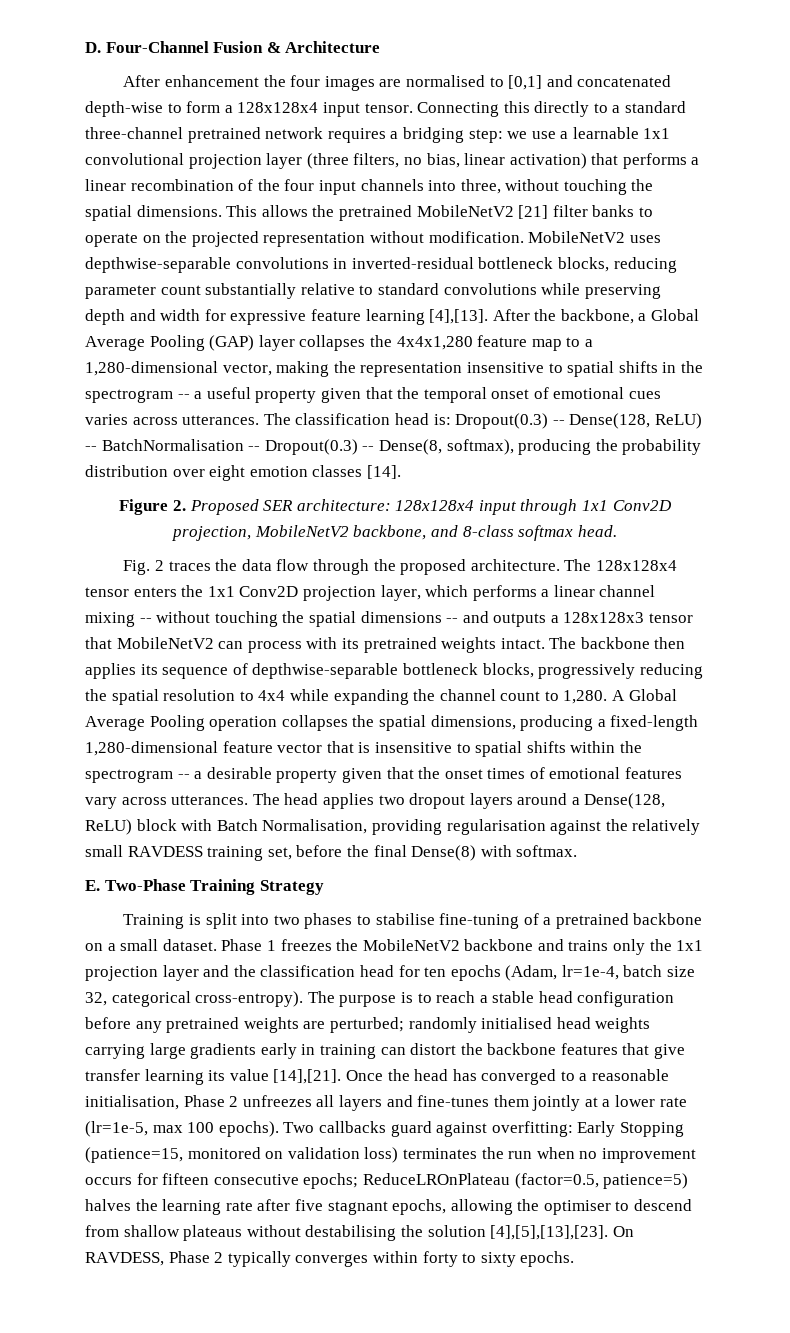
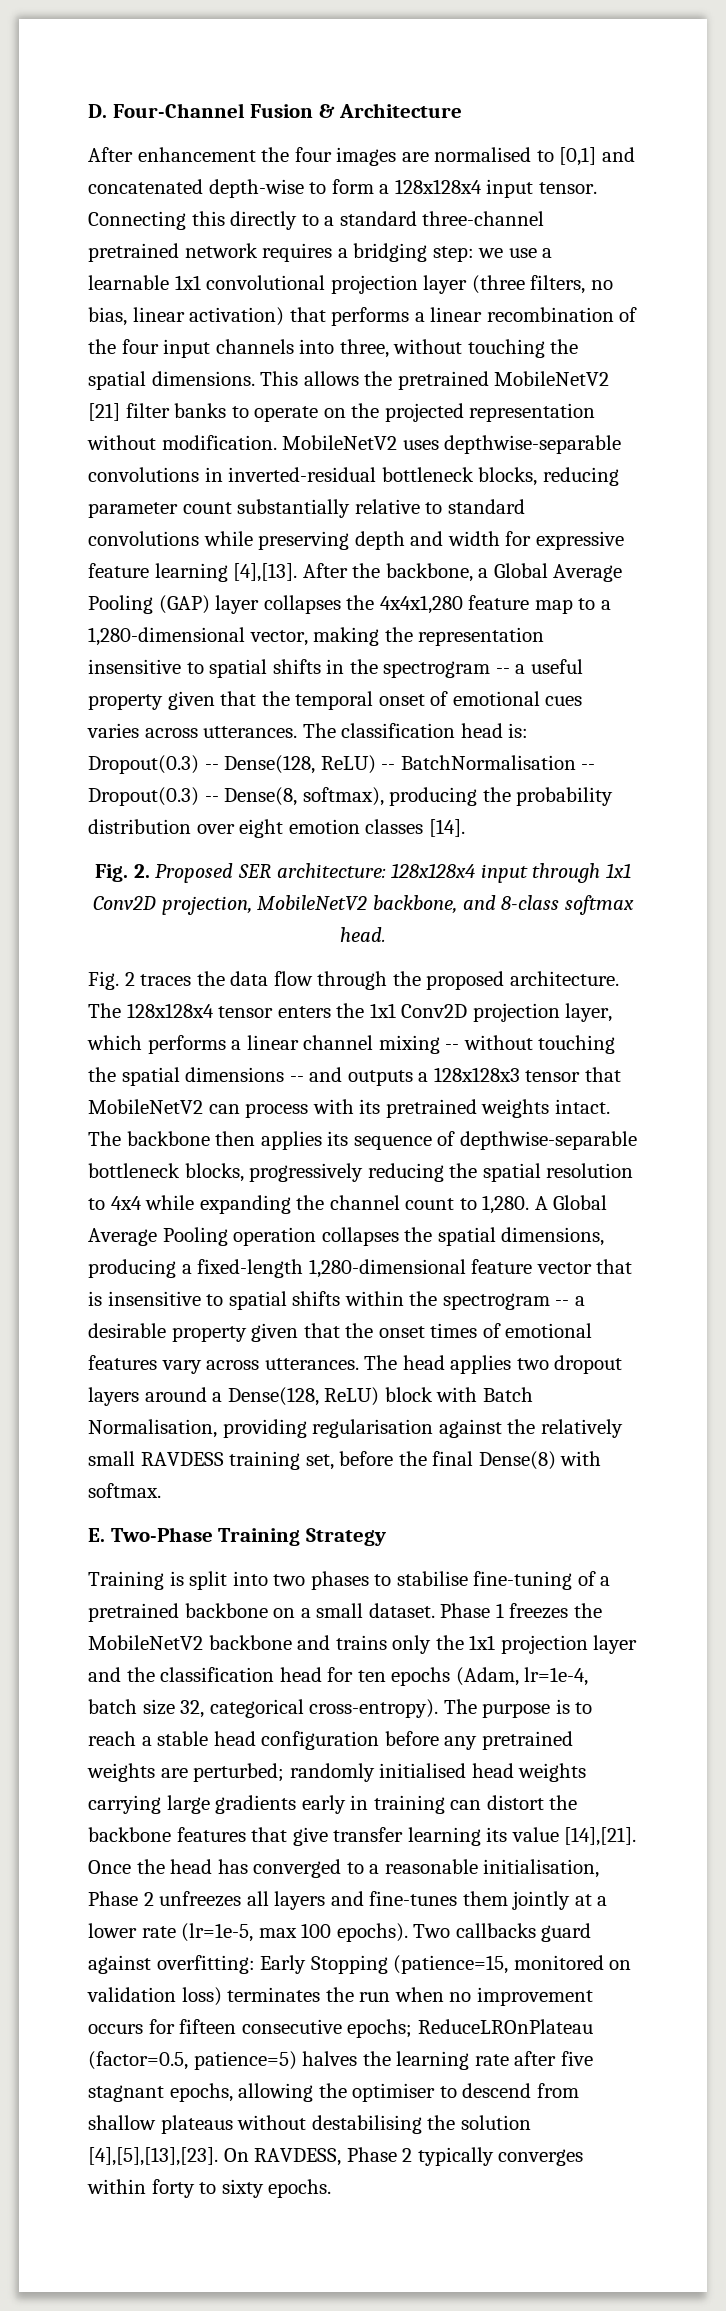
- Figure 2. Proposed SER architecture: 128x128x4 input through 1x1 Conv2D projection, MobileNetV2 backbone, and 8-class softmax head.
+ Fig. 2. Proposed SER architecture: 128x128x4 input through 1x1 Conv2D projection, MobileNetV2 backbone, and 8-class softmax head.

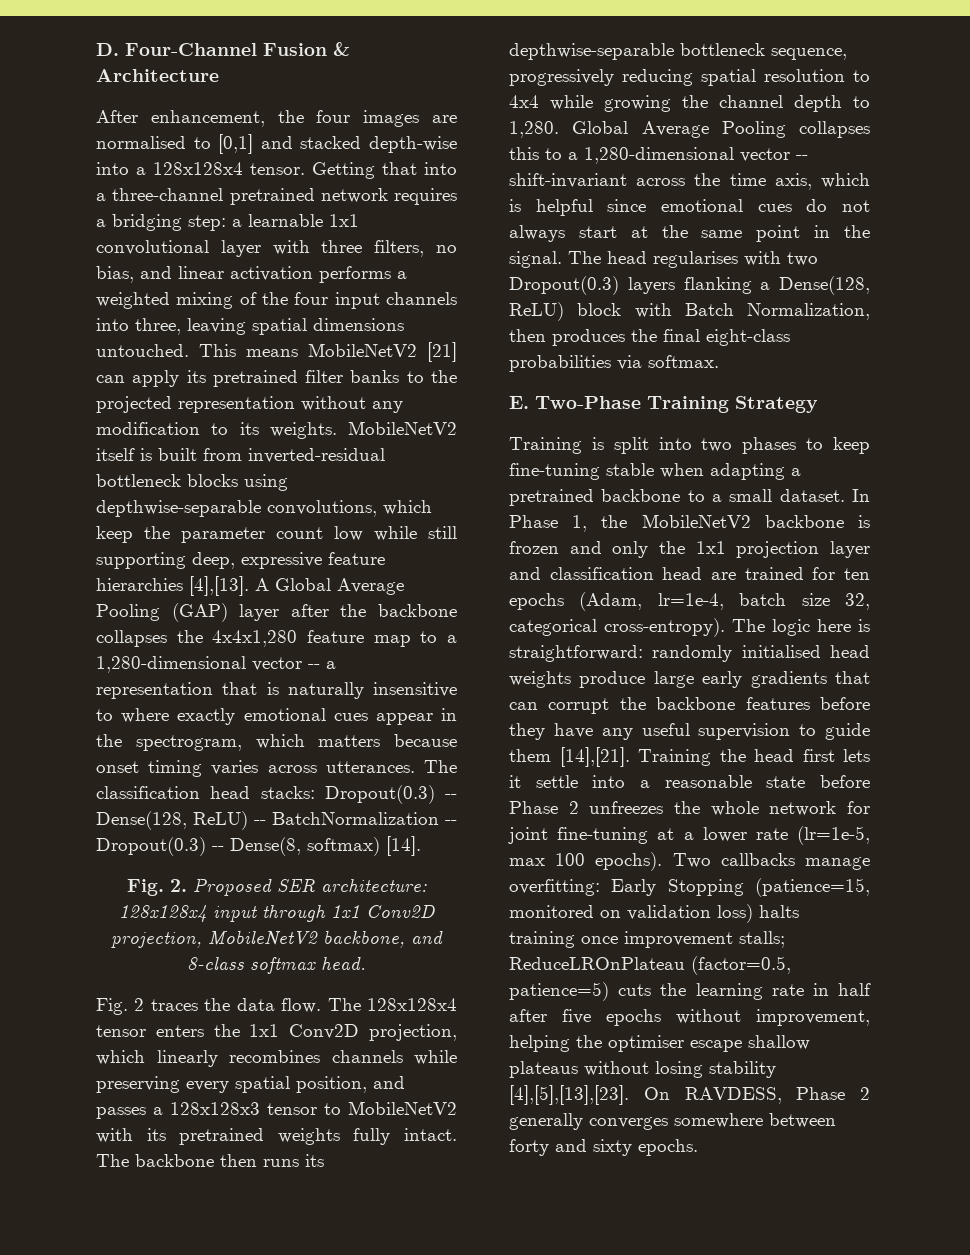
- After enhancement the four images are normalised to [0,1] and concatenated depth-wise to form a 128x128x4 input tensor. Connecting this directly to a standard three-channel pretrained network requires a bridging step: we use a learnable 1x1 convolutional projection layer (three filters, no bias, linear activation) that performs a linear recombination of the four input channels into three, without touching the spatial dimensions. This allows the pretrained MobileNetV2 [21] filter banks to operate on the projected representation without modification. MobileNetV2 uses depthwise-separable convolutions in inverted-residual bottleneck blocks, reducing parameter count substantially relative to standard convolutions while preserving depth and width for expressive feature learning [4],[13]. After the backbone, a Global Average Pooling (GAP) layer collapses the 4x4x1,280 feature map to a 1,280-dimensional vector, making the representation insensitive to spatial shifts in the spectrogram -- a useful property given that the temporal onset of emotional cues varies across utterances.
+ After enhancement, the four images are normalised to [0,1] and stacked depth-wise into a 128x128x4 tensor. Getting that into a three-channel pretrained network requires a bridging step: a learnable 1x1 convolutional layer with three filters, no bias, and linear activation performs a weighted mixing of the four input channels into three, leaving spatial dimensions untouched. This means MobileNetV2 [21] can apply its pretrained filter banks to the projected representation without any modification to its weights. MobileNetV2 itself is built from inverted-residual bottleneck blocks using depthwise-separable convolutions, which keep the parameter count low while still supporting deep, expressive feature hierarchies [4],[13]. A Global Average Pooling (GAP) layer after the backbone collapses the 4x4x1,280 feature map to a 1,280-dimensional vector -- a representation that is naturally insensitive to where exactly emotional cues appear in the spectrogram, which matters because onset timing varies across utterances.
- The classification head is: Dropout(0.3) -- Dense(128, ReLU) -- BatchNormalisation -- Dropout(0.3) -- Dense(8, softmax), producing the probability distribution over eight emotion classes [14].
+ The classification head stacks: Dropout(0.3) -- Dense(128, ReLU) -- BatchNormalization -- Dropout(0.3) -- Dense(8, softmax) [14].
- Fig. 2 traces the data flow through the proposed architecture.
+ Fig. 2 traces the data flow.
- The 128x128x4 tensor enters the 1x1 Conv2D projection layer, which performs a linear channel mixing -- without touching the spatial dimensions -- and outputs a 128x128x3 tensor that MobileNetV2 can process with its pretrained weights intact.
+ The 128x128x4 tensor enters the 1x1 Conv2D projection, which linearly recombines channels while preserving every spatial position, and passes a 128x128x3 tensor to MobileNetV2 with its pretrained weights fully intact.
- The backbone then applies its sequence of depthwise-separable bottleneck blocks, progressively reducing the spatial resolution to 4x4 while expanding the channel count to 1,280.
+ The backbone then runs its depthwise-separable bottleneck sequence, progressively reducing spatial resolution to 4x4 while growing the channel depth to 1,280.
- A Global Average Pooling operation collapses the spatial dimensions, producing a fixed-length 1,280-dimensional feature vector that is insensitive to spatial shifts within the spectrogram -- a desirable property given that the onset times of emotional features vary across utterances. The head applies two dropout layers around a Dense(128, ReLU) block with Batch Normalisation, providing regularisation against the relatively small RAVDESS training set, before the final Dense(8) with softmax.
+ Global Average Pooling collapses this to a 1,280-dimensional vector -- shift-invariant across the time axis, which is helpful since emotional cues do not always start at the same point in the signal. The head regularises with two Dropout(0.3) layers flanking a Dense(128, ReLU) block with Batch Normalization, then produces the final eight-class probabilities via softmax.
- Training is split into two phases to stabilise fine-tuning of a pretrained backbone on a small dataset.
+ Training is split into two phases to keep fine-tuning stable when adapting a pretrained backbone to a small dataset.
- Phase 1 freezes the MobileNetV2 backbone and trains only the 1x1 projection layer and the classification head for ten epochs (Adam, lr=1e-4, batch size 32, categorical cross-entropy).
+ In Phase 1, the MobileNetV2 backbone is frozen and only the 1x1 projection layer and classification head are trained for ten epochs (Adam, lr=1e-4, batch size 32, categorical cross-entropy).
- The purpose is to reach a stable head configuration before any pretrained weights are perturbed; randomly initialised head weights carrying large gradients early in training can distort the backbone features that give transfer learning its value [14],[21]. Once the head has converged to a reasonable initialisation, Phase 2 unfreezes all layers and fine-tunes them jointly at a lower rate (lr=1e-5, max 100 epochs).
+ The logic here is straightforward: randomly initialised head weights produce large early gradients that can corrupt the backbone features before they have any useful supervision to guide them [14],[21]. Training the head first lets it settle into a reasonable state before Phase 2 unfreezes the whole network for joint fine-tuning at a lower rate (lr=1e-5, max 100 epochs).
- Two callbacks guard against overfitting: Early Stopping (patience=15, monitored on validation loss) terminates the run when no improvement occurs for fifteen consecutive epochs; ReduceLROnPlateau (factor=0.5, patience=5) halves the learning rate after five stagnant epochs, allowing the optimiser to descend from shallow plateaus without destabilising the solution [4],[5],[13],[23].
+ Two callbacks manage overfitting: Early Stopping (patience=15, monitored on validation loss) halts training once improvement stalls; ReduceLROnPlateau (factor=0.5, patience=5) cuts the learning rate in half after five epochs without improvement, helping the optimiser escape shallow plateaus without losing stability [4],[5],[13],[23].
- On RAVDESS, Phase 2 typically converges within forty to sixty epochs.
+ On RAVDESS, Phase 2 generally converges somewhere between forty and sixty epochs.

